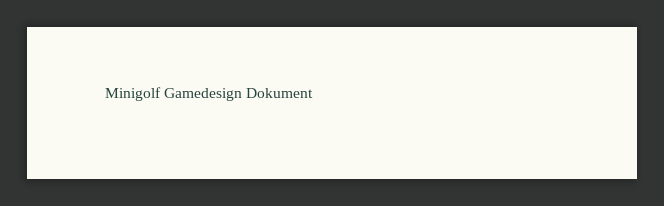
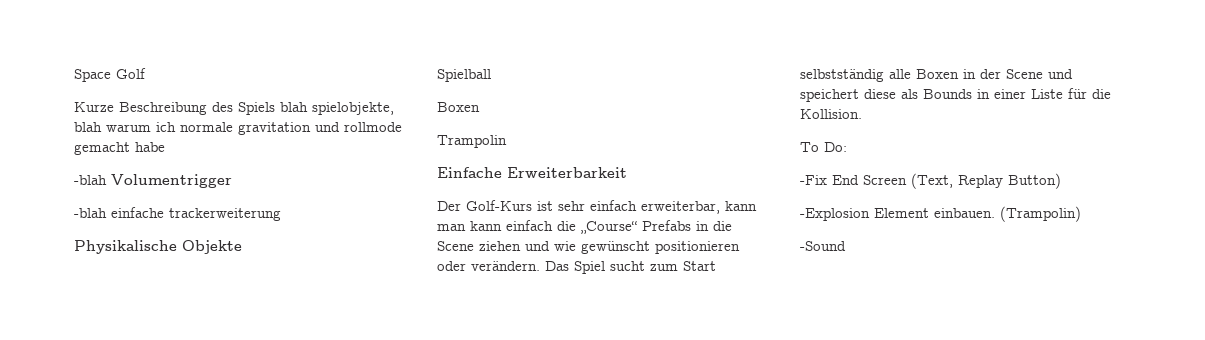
- Minigolf Gamedesign Dokument
+ Space Golf
+ Kurze Beschreibung des Spiels blah spielobjekte, blah warum ich normale gravitation und rollmode gemacht habe
+ -blah Volumentrigger
+ -blah einfache trackerweiterung
+ Physikalische Objekte
+ Spielball
+ Boxen
+ Trampolin
+ Einfache Erweiterbarkeit
+ Der Golf-Kurs ist sehr einfach erweiterbar, kann man kann einfach die „Course“ Prefabs in die Scene ziehen und wie gewünscht positionieren oder verändern. Das Spiel sucht zum Start selbstständig alle Boxen in der Scene und speichert diese als Bounds in einer Liste für die Kollision.
+ To Do:
+ -Fix End Screen (Text, Replay Button)
+ -Explosion Element einbauen. (Trampolin)
+ -Sound

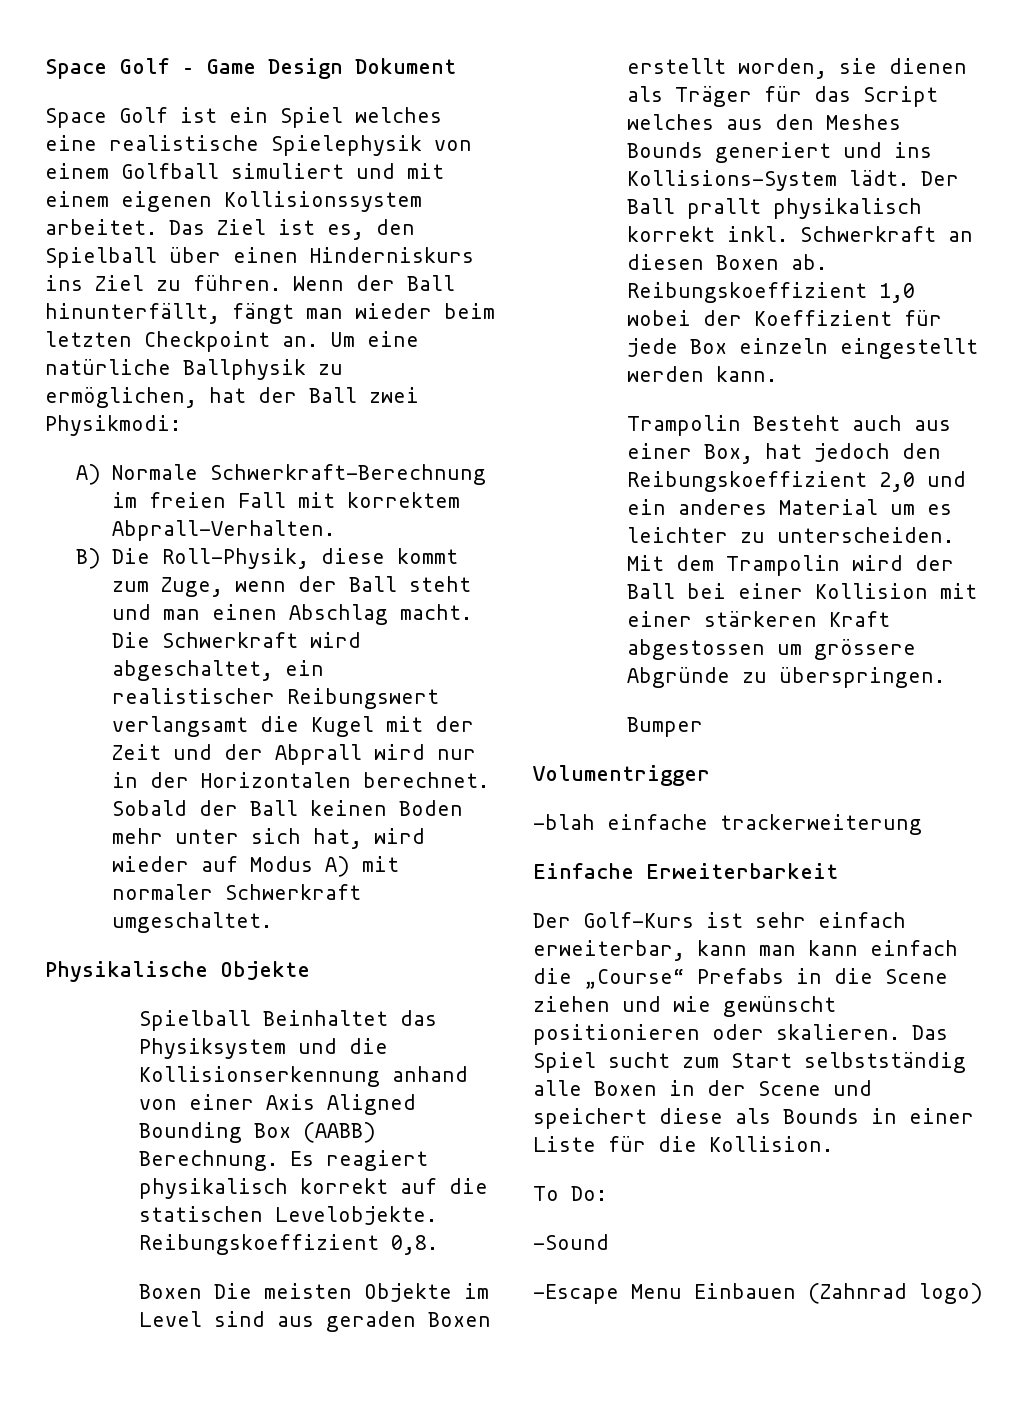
- Space Golf
- Kurze Beschreibung des Spiels blah spielobjekte, blah warum ich normale gravitation und rollmode gemacht habe
- -blah Volumentrigger
+ Space Golf – Game Design Dokument
+ Space Golf ist ein Spiel welches eine realistische Spielephysik von einem Golfball simuliert und mit einem eigenen Kollisionssystem arbeitet. Das Ziel ist es, den Spielball über einen Hinderniskurs ins Ziel zu führen. Wenn der Ball hinunterfällt, fängt man wieder beim letzten Checkpoint an. Um eine natürliche Ballphysik zu ermöglichen, hat der Ball zwei Physikmodi:
+ A) Normale Schwerkraft-Berechnung im freien Fall mit korrektem Abprall-Verhalten.
+ B) Die Roll-Physik, diese kommt zum Zuge, wenn der Ball steht und man einen Abschlag macht. Die Schwerkraft wird abgeschaltet, ein realistischer Reibungswert verlangsamt die Kugel mit der Zeit und der Abprall wird nur in der Horizontalen berechnet. Sobald der Ball keinen Boden mehr unter sich hat, wird wieder auf Modus A) mit normaler Schwerkraft umgeschaltet.
+ Physikalische Objekte
+ Spielball Beinhaltet das Physiksystem und die Kollisionserkennung anhand von einer Axis Aligned Bounding Box (AABB) Berechnung. Es reagiert physikalisch korrekt auf die statischen Levelobjekte. Reibungskoeffizient 0,8.
+ Boxen Die meisten Objekte im Level sind aus geraden Boxen erstellt worden, sie dienen als Träger für das Script welches aus den Meshes Bounds generiert und ins Kollisions-System lädt. Der Ball prallt physikalisch korrekt inkl. Schwerkraft an diesen Boxen ab. Reibungskoeffizient 1,0 wobei der Koeffizient für jede Box einzeln eingestellt werden kann.
+ Trampolin Besteht auch aus einer Box, hat jedoch den Reibungskoeffizient 2,0 und ein anderes Material um es leichter zu unterscheiden. Mit dem Trampolin wird der Ball bei einer Kollision mit einer stärkeren Kraft abgestossen um grössere Abgründe zu überspringen.
+ Bumper
+ Volumentrigger
- Physikalische Objekte
- Spielball
- Boxen
- Trampolin
- Der Golf-Kurs ist sehr einfach erweiterbar, kann man kann einfach die „Course“ Prefabs in die Scene ziehen und wie gewünscht positionieren oder verändern.
+ Der Golf-Kurs ist sehr einfach erweiterbar, kann man kann einfach die „Course“ Prefabs in die Scene ziehen und wie gewünscht positionieren oder skalieren.
- -Fix End Screen (Text, Replay Button)
- -Explosion Element einbauen. (Trampolin)
  -Sound
+ -Escape Menu Einbauen (Zahnrad logo)

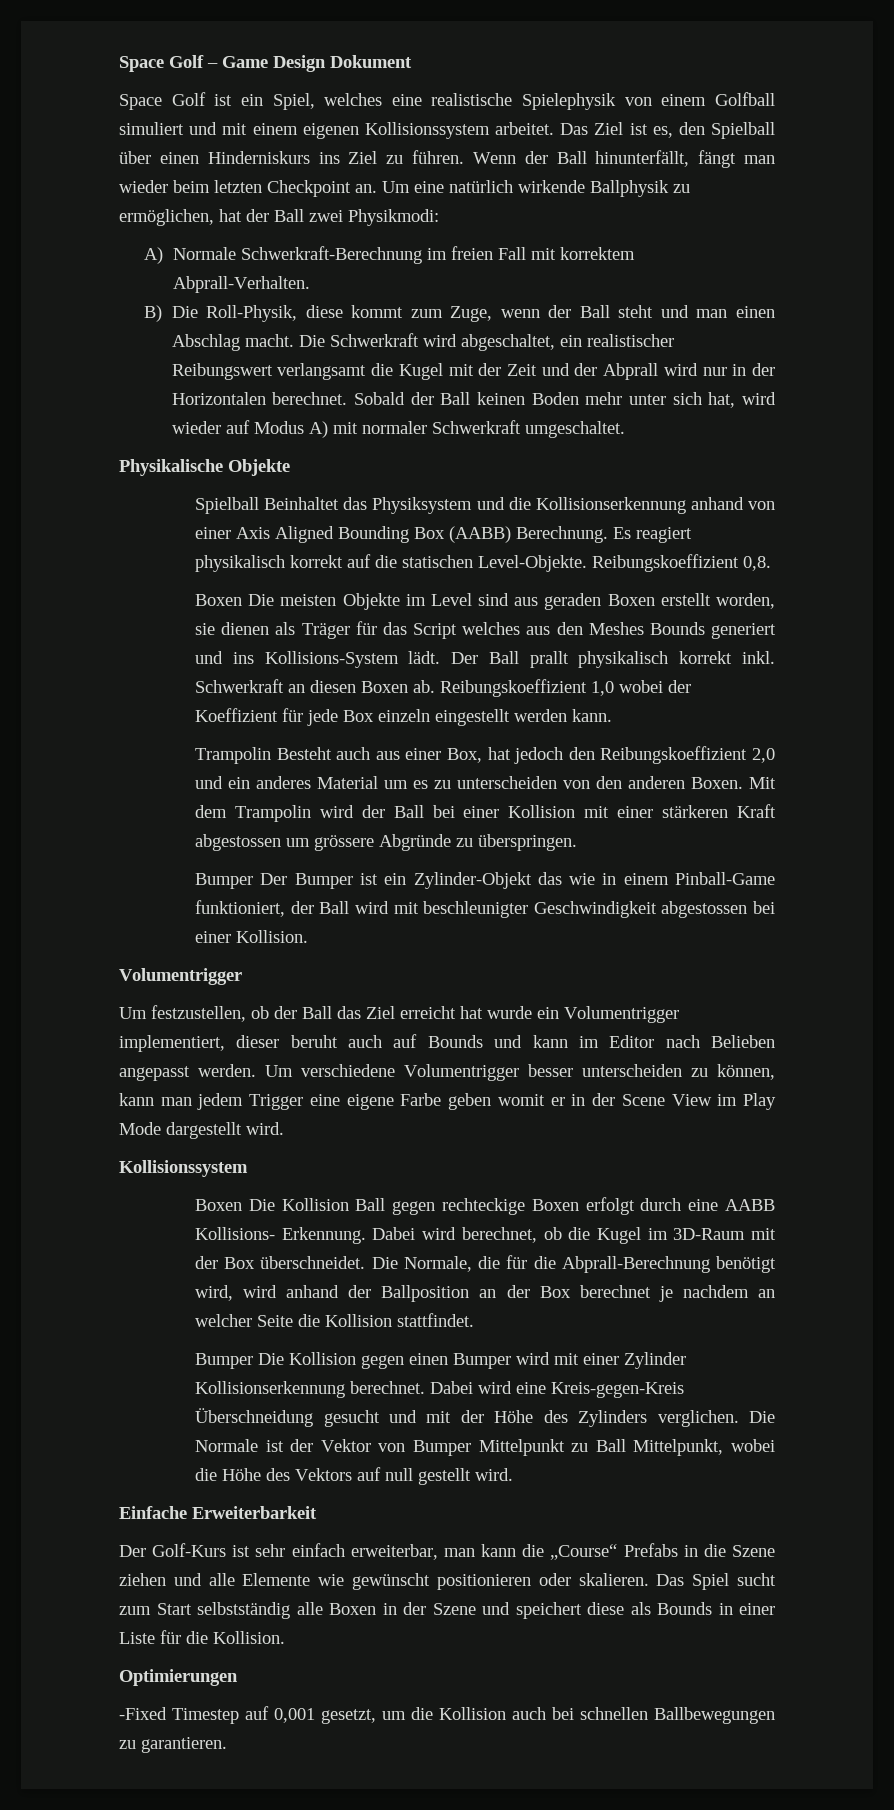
- Space Golf ist ein Spiel welches eine realistische Spielephysik von einem Golfball simuliert und mit einem eigenen Kollisionssystem arbeitet.
+ Space Golf ist ein Spiel, welches eine realistische Spielephysik von einem Golfball simuliert und mit einem eigenen Kollisionssystem arbeitet.
- Um eine natürliche Ballphysik zu ermöglichen, hat der Ball zwei Physikmodi:
+ Um eine natürlich wirkende Ballphysik zu ermöglichen, hat der Ball zwei Physikmodi:
- Es reagiert physikalisch korrekt auf die statischen Levelobjekte.
+ Es reagiert physikalisch korrekt auf die statischen Level-Objekte.
- Trampolin Besteht auch aus einer Box, hat jedoch den Reibungskoeffizient 2,0 und ein anderes Material um es leichter zu unterscheiden.
+ Trampolin Besteht auch aus einer Box, hat jedoch den Reibungskoeffizient 2,0 und ein anderes Material um es zu unterscheiden von den anderen Boxen.
- Bumper
+ Bumper Der Bumper ist ein Zylinder-Objekt das wie in einem Pinball-Game funktioniert, der Ball wird mit beschleunigter Geschwindigkeit abgestossen bei einer Kollision.
  Volumentrigger
- -blah einfache trackerweiterung
+ Um festzustellen, ob der Ball das Ziel erreicht hat wurde ein Volumentrigger implementiert, dieser beruht auch auf Bounds und kann im Editor nach Belieben angepasst werden. Um verschiedene Volumentrigger besser unterscheiden zu können, kann man jedem Trigger eine eigene Farbe geben womit er in der Scene View im Play Mode dargestellt wird.
+ Kollisionssystem
+ Boxen Die Kollision Ball gegen rechteckige Boxen erfolgt durch eine AABB Kollisions- Erkennung. Dabei wird berechnet, ob die Kugel im 3D-Raum mit der Box überschneidet. Die Normale, die für die Abprall-Berechnung benötigt wird, wird anhand der Ballposition an der Box berechnet je nachdem an welcher Seite die Kollision stattfindet.
+ Bumper Die Kollision gegen einen Bumper wird mit einer Zylinder Kollisionserkennung berechnet. Dabei wird eine Kreis-gegen-Kreis Überschneidung gesucht und mit der Höhe des Zylinders verglichen. Die Normale ist der Vektor von Bumper Mittelpunkt zu Ball Mittelpunkt, wobei die Höhe des Vektors auf null gestellt wird.
- Der Golf-Kurs ist sehr einfach erweiterbar, kann man kann einfach die „Course“ Prefabs in die Scene ziehen und wie gewünscht positionieren oder skalieren.
+ Der Golf-Kurs ist sehr einfach erweiterbar, man kann die „Course“ Prefabs in die Szene ziehen und alle Elemente wie gewünscht positionieren oder skalieren.
- Das Spiel sucht zum Start selbstständig alle Boxen in der Scene und speichert diese als Bounds in einer Liste für die Kollision.
+ Das Spiel sucht zum Start selbstständig alle Boxen in der Szene und speichert diese als Bounds in einer Liste für die Kollision.
- To Do:
- -Sound
- -Escape Menu Einbauen (Zahnrad logo)
+ Optimierungen
+ -Fixed Timestep auf 0,001 gesetzt, um die Kollision auch bei schnellen Ballbewegungen zu garantieren.

